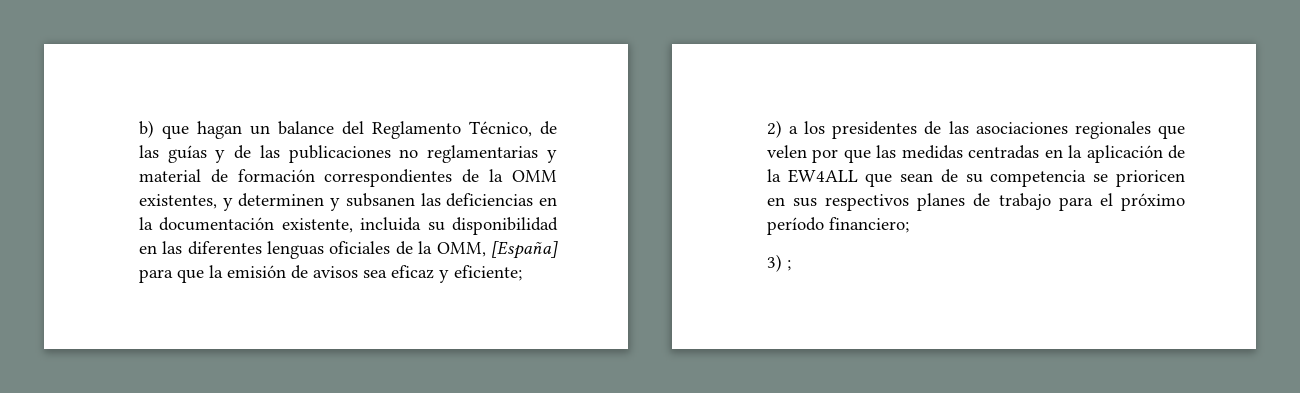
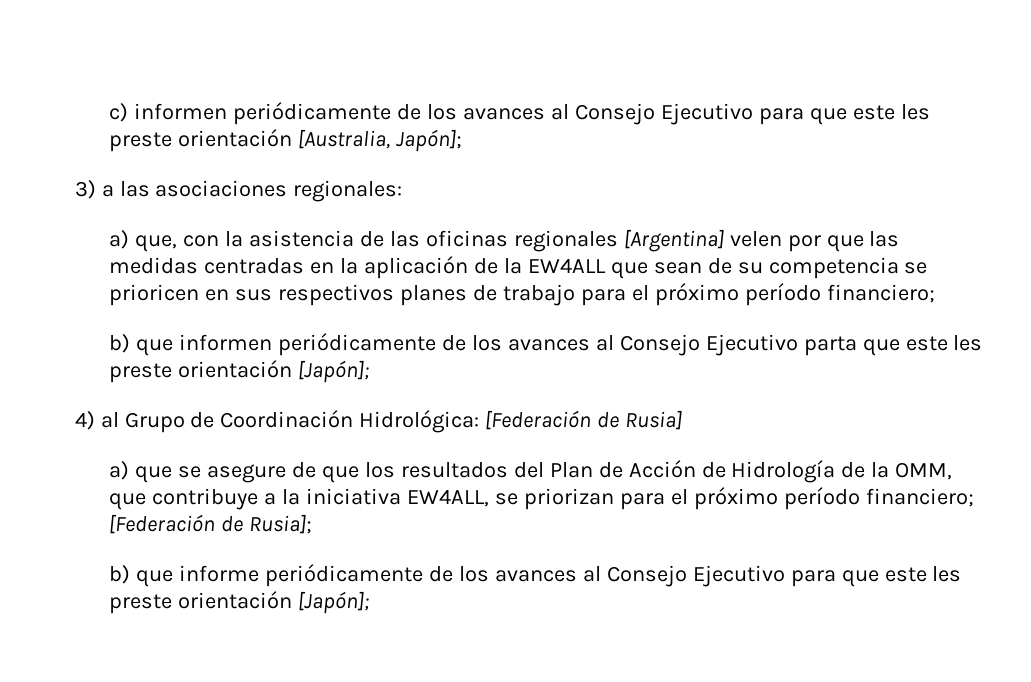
- b) que hagan un balance del Reglamento Técnico, de las guías y de las publicaciones no reglamentarias y material de formación correspondientes de la OMM existentes, y determinen y subsanen las deficiencias en la documentación existente, incluida su disponibilidad en las diferentes lenguas oficiales de la OMM, [España] para que la emisión de avisos sea eficaz y eficiente;
- 2) a los presidentes de las asociaciones regionales que velen por que las medidas centradas en la aplicación de la EW4ALL que sean de su competencia se prioricen en sus respectivos planes de trabajo para el próximo período financiero;
+ c) informen periódicamente de los avances al Consejo Ejecutivo para que este les preste orientación [Australia, Japón];
+ 3) a las asociaciones regionales:
+ a) que, con la asistencia de las oficinas regionales [Argentina] velen por que las medidas centradas en la aplicación de la EW4ALL que sean de su competencia se prioricen en sus respectivos planes de trabajo para el próximo período financiero;
- 3) ;
+ b) que informen periódicamente de los avances al Consejo Ejecutivo parta que este les preste orientación [Japón];
+ 4) al Grupo de Coordinación Hidrológica: [Federación de Rusia]
+ a) que se asegure de que los resultados del Plan de Acción de Hidrología de la OMM, que contribuye a la iniciativa EW4ALL, se priorizan para el próximo período financiero; [Federación de Rusia];
+ b) que informe periódicamente de los avances al Consejo Ejecutivo para que este les preste orientación [Japón];

